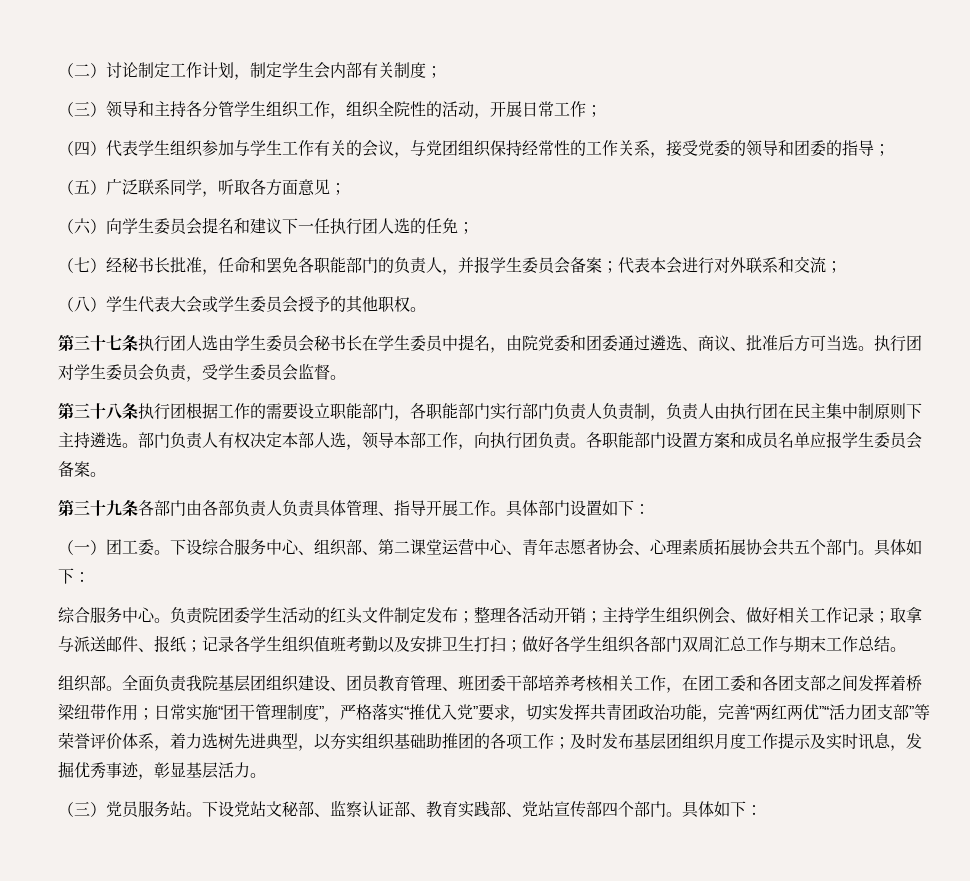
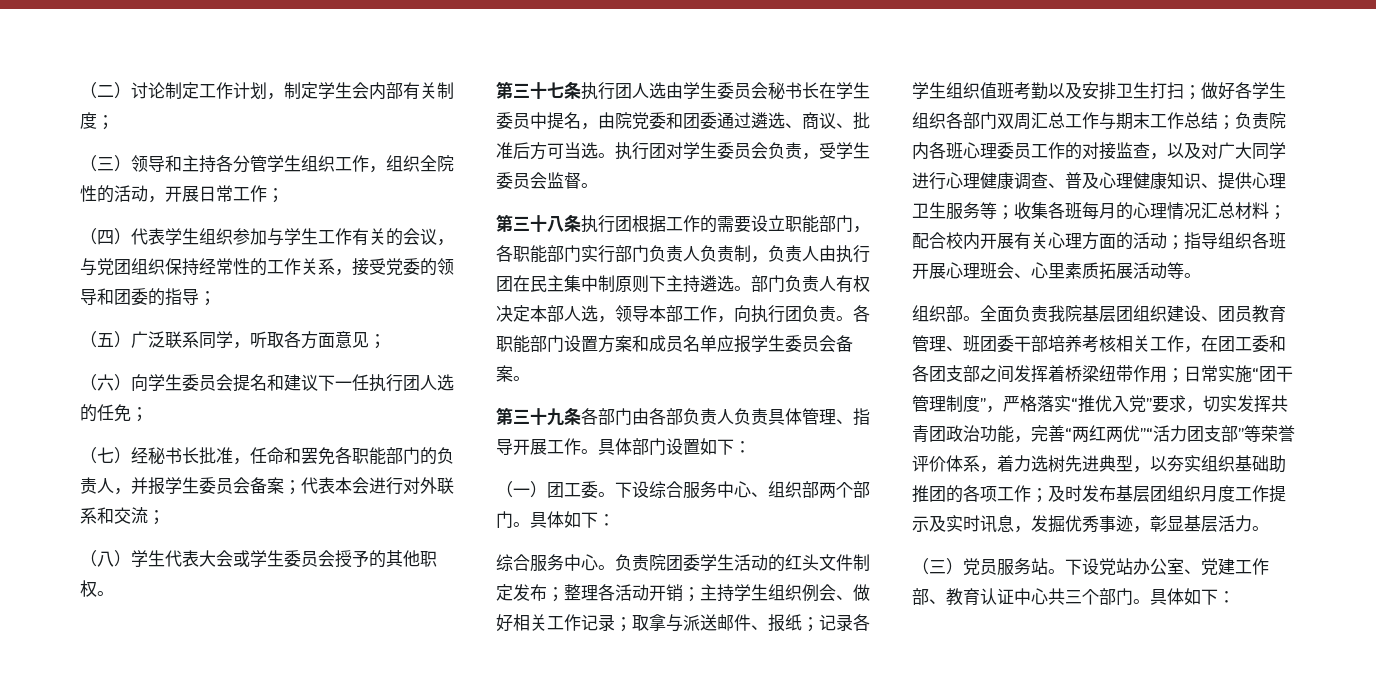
- 下设综合服务中心、组织部、第二课堂运营中心、青年志愿者协会、心理素质拓展协会共五个部门。
+ 下设综合服务中心、组织部两个部门。
- 负责院团委学生活动的红头文件制定发布；整理各活动开销；主持学生组织例会、做好相关工作记录；取拿与派送邮件、报纸；记录各学生组织值班考勤以及安排卫生打扫；做好各学生组织各部门双周汇总工作与期末工作总结。
+ 负责院团委学生活动的红头文件制定发布；整理各活动开销；主持学生组织例会、做好相关工作记录；取拿与派送邮件、报纸；记录各学生组织值班考勤以及安排卫生打扫；做好各学生组织各部门双周汇总工作与期末工作总结；负责院内各班心理委员工作的对接监查，以及对广大同学进行心理健康调查、普及心理健康知识、提供心理卫生服务等；收集各班每月的心理情况汇总材料；配合校内开展有关心理方面的活动；指导组织各班开展心理班会、心里素质拓展活动等。
- 下设党站文秘部、监察认证部、教育实践部、党站宣传部四个部门。
+ 下设党站办公室、党建工作部、教育认证中心共三个部门。

